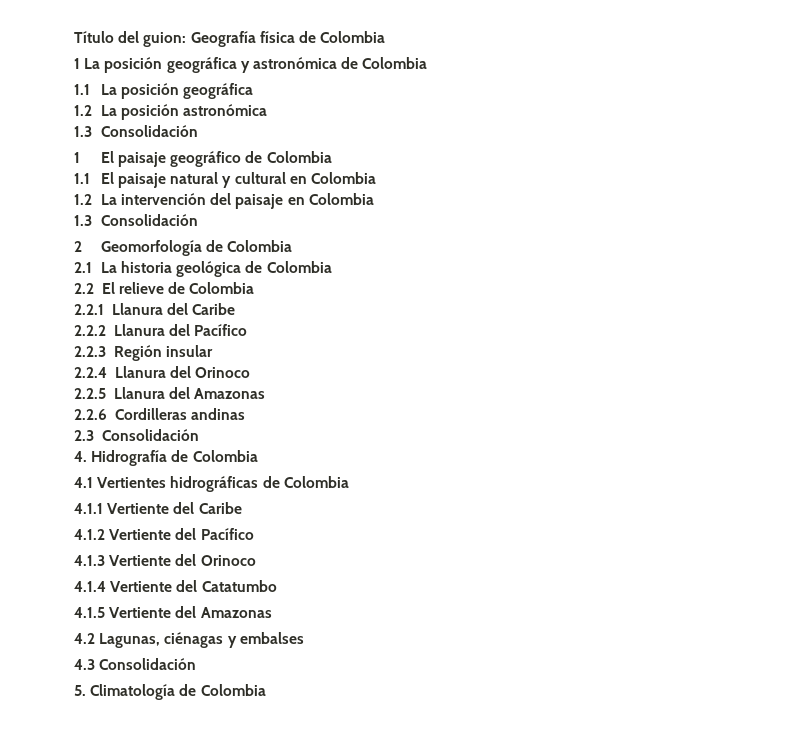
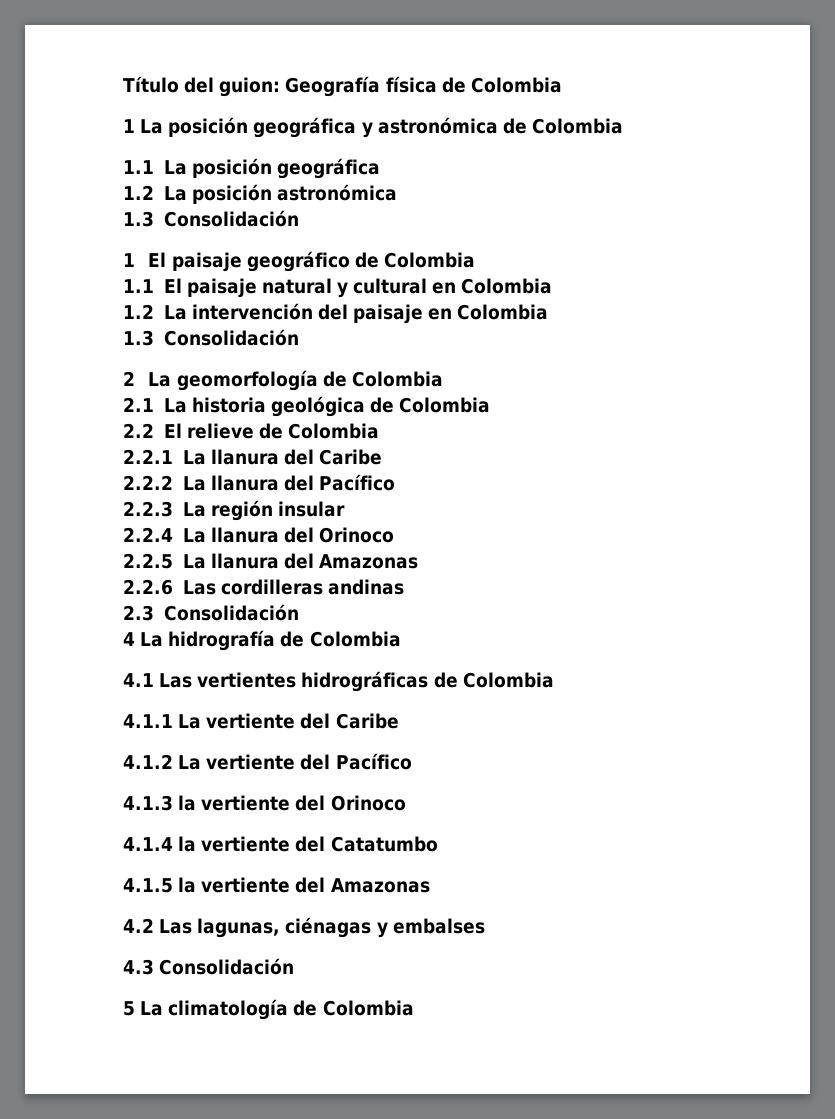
- 2 Geomorfología de Colombia
+ 2 La geomorfología de Colombia
- 2.2.1 Llanura del Caribe
+ 2.2.1 La llanura del Caribe
- 2.2.2 Llanura del Pacífico
+ 2.2.2 La llanura del Pacífico
- 2.2.3 Región insular
+ 2.2.3 La región insular
- 2.2.4 Llanura del Orinoco
+ 2.2.4 La llanura del Orinoco
- 2.2.5 Llanura del Amazonas
+ 2.2.5 La llanura del Amazonas
- 2.2.6 Cordilleras andinas
+ 2.2.6 Las cordilleras andinas
- 4. Hidrografía de Colombia
+ 4 La hidrografía de Colombia
- 4.1 Vertientes hidrográficas de Colombia
+ 4.1 Las vertientes hidrográficas de Colombia
- 4.1.1 Vertiente del Caribe
+ 4.1.1 La vertiente del Caribe
- 4.1.2 Vertiente del Pacífico
+ 4.1.2 La vertiente del Pacífico
- 4.1.3 Vertiente del Orinoco
+ 4.1.3 la vertiente del Orinoco
- 4.1.4 Vertiente del Catatumbo
+ 4.1.4 la vertiente del Catatumbo
- 4.1.5 Vertiente del Amazonas
+ 4.1.5 la vertiente del Amazonas
- 4.2 Lagunas, ciénagas y embalses
+ 4.2 Las lagunas, ciénagas y embalses
- 5. Climatología de Colombia
+ 5 La climatología de Colombia

